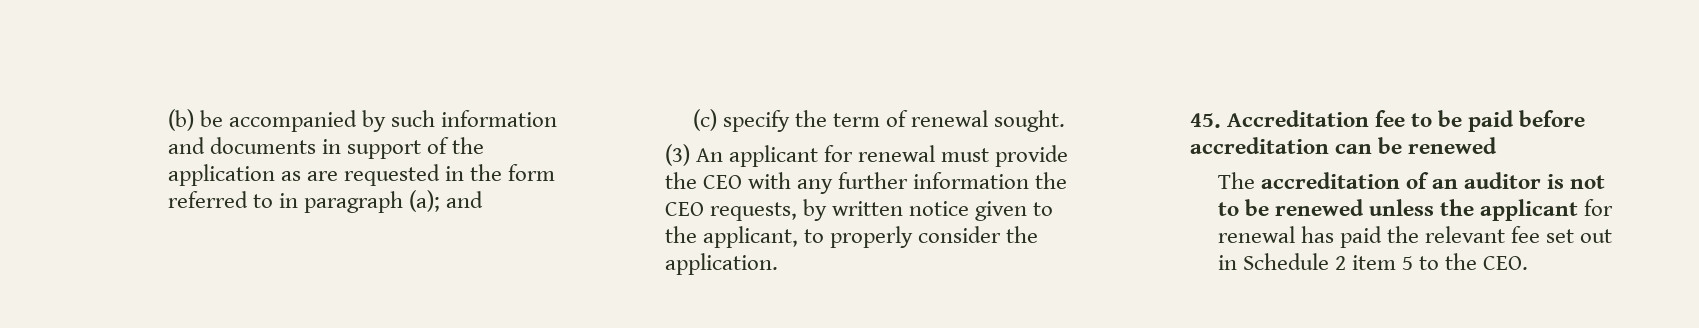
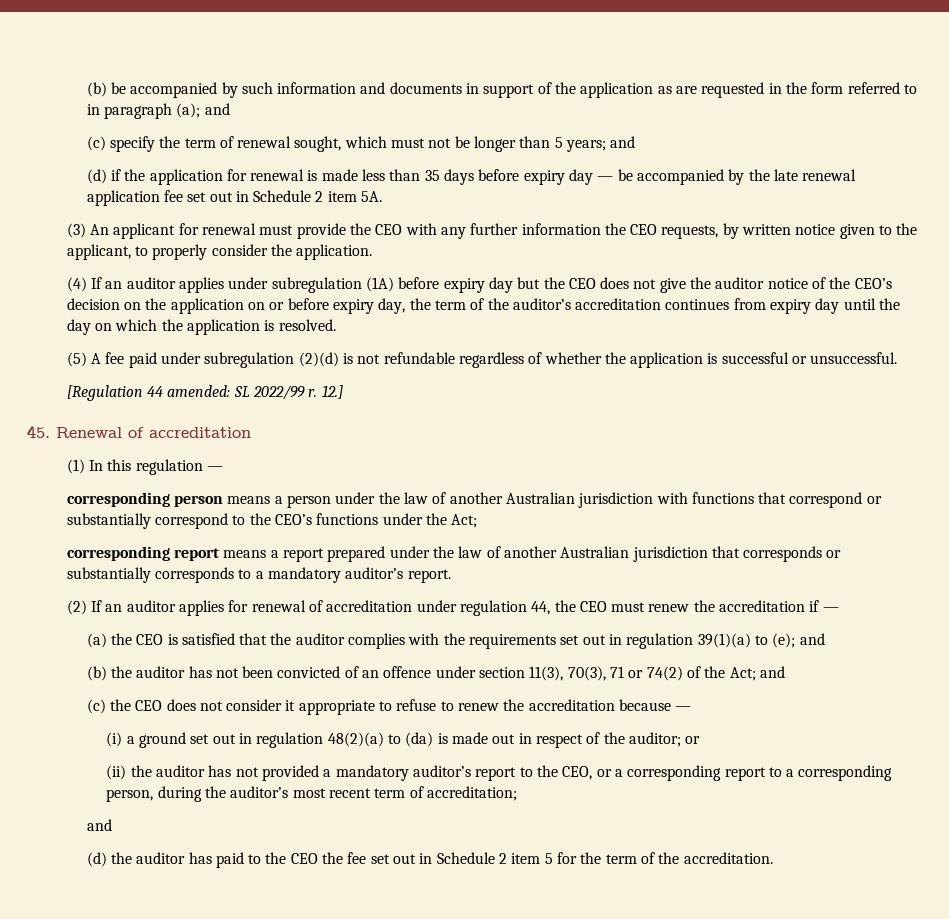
- (c) specify the term of renewal sought.
+ (c) specify the term of renewal sought, which must not be longer than 5 years; and
+ (d) if the application for renewal is made less than 35 days before expiry day — be accompanied by the late renewal application fee set out in Schedule 2 item 5A.
- 45. Accreditation fee to be paid before accreditation can be renewed
- The accreditation of an auditor is not to be renewed unless the applicant for renewal has paid the relevant fee set out in Schedule 2 item 5 to the CEO.
+ (4) If an auditor applies under subregulation (1A) before expiry day but the CEO does not give the auditor notice of the CEO’s decision on the application on or before expiry day, the term of the auditor’s accreditation continues from expiry day until the day on which the application is resolved.
+ (5) A fee paid under subregulation (2)(d) is not refundable regardless of whether the application is successful or unsuccessful.
+ [Regulation 44 amended: SL 2022/99 r. 12.]
+ 45. Renewal of accreditation
+ (1) In this regulation —
+ corresponding person means a person under the law of another Australian jurisdiction with functions that correspond or substantially correspond to the CEO’s functions under the Act;
+ corresponding report means a report prepared under the law of another Australian jurisdiction that corresponds or substantially corresponds to a mandatory auditor’s report.
+ (2) If an auditor applies for renewal of accreditation under regulation 44, the CEO must renew the accreditation if —
+ (a) the CEO is satisfied that the auditor complies with the requirements set out in regulation 39(1)(a) to (e); and
+ (b) the auditor has not been convicted of an offence under section 11(3), 70(3), 71 or 74(2) of the Act; and
+ (c) the CEO does not consider it appropriate to refuse to renew the accreditation because —
+ (i) a ground set out in regulation 48(2)(a) to (da) is made out in respect of the auditor; or
+ (ii) the auditor has not provided a mandatory auditor’s report to the CEO, or a corresponding report to a corresponding person, during the auditor’s most recent term of accreditation;
+ and
+ (d) the auditor has paid to the CEO the fee set out in Schedule 2 item 5 for the term of the accreditation.

